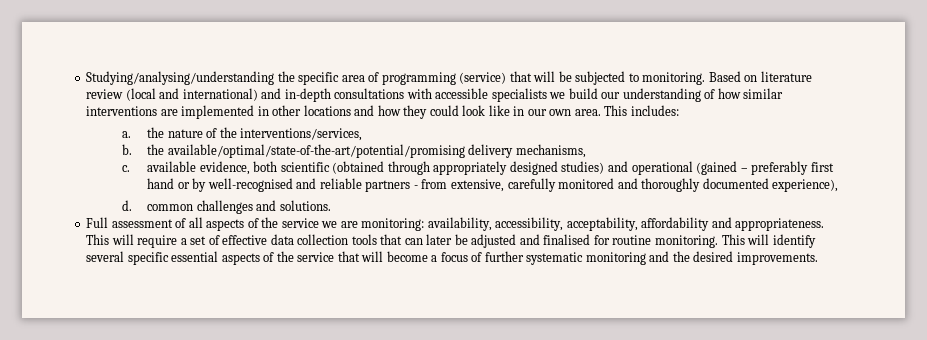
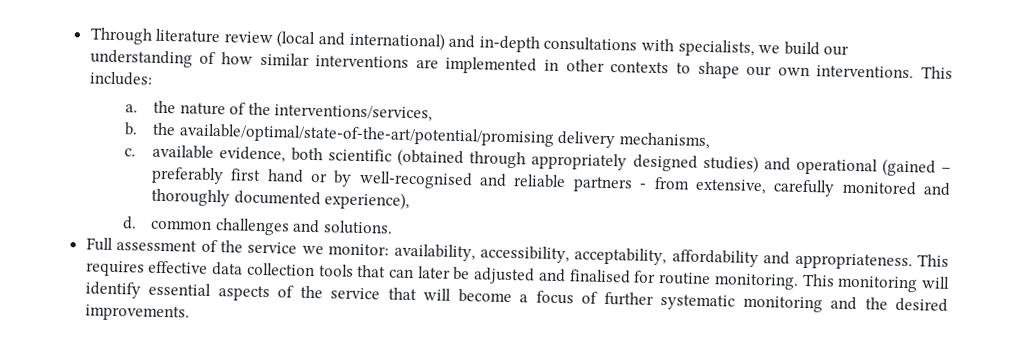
- Studying/analysing/understanding the specific area of programming (service) that will be subjected to monitoring. Based on literature review (local and international) and in-depth consultations with accessible specialists we build our understanding of how similar interventions are implemented in other locations and how they could look like in our own area.
+ Through literature review (local and international) and in-depth consultations with specialists, we build our understanding of how similar interventions are implemented in other contexts to shape our own interventions.
- Full assessment of all aspects of the service we are monitoring: availability, accessibility, acceptability, affordability and appropriateness.
+ Full assessment of the service we monitor: availability, accessibility, acceptability, affordability and appropriateness.
- This will require a set of effective data collection tools that can later be adjusted and finalised for routine monitoring.
+ This requires effective data collection tools that can later be adjusted and finalised for routine monitoring.
- This will identify several specific essential aspects of the service that will become a focus of further systematic monitoring and the desired improvements.
+ This monitoring will identify essential aspects of the service that will become a focus of further systematic monitoring and the desired improvements.

